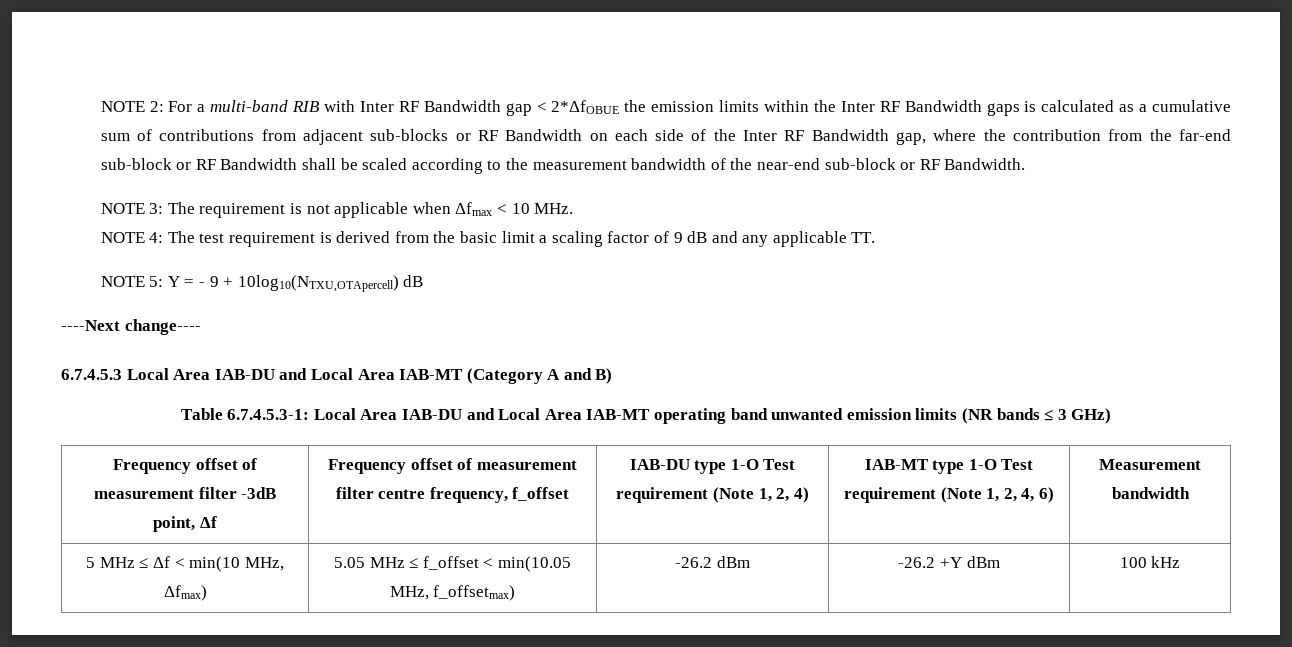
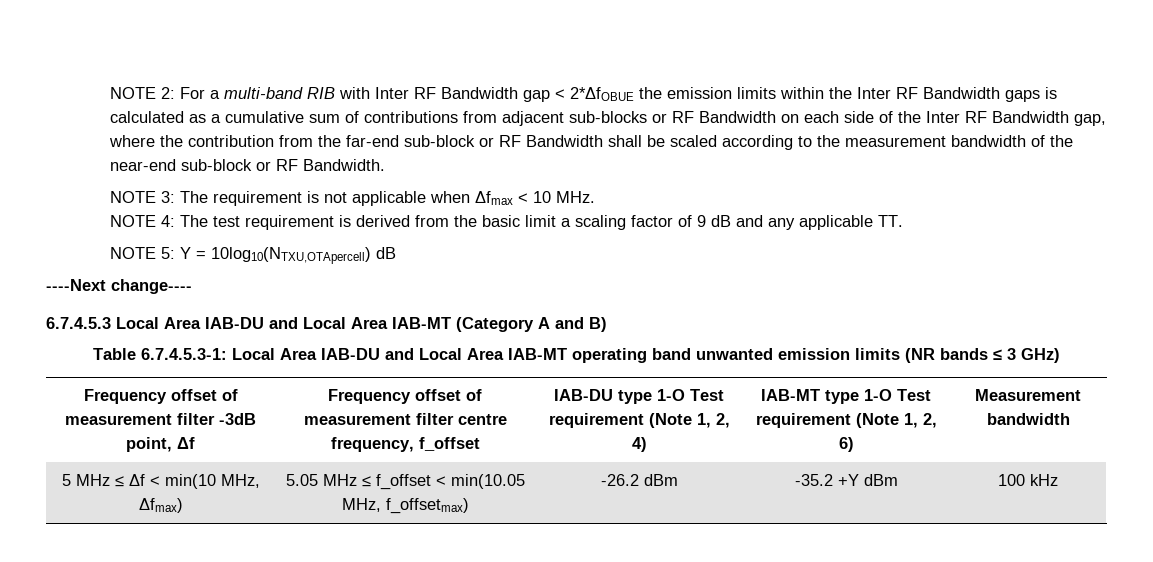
- NOTE 5: Y = - 9 + 10log10(NTXU,OTApercell) dB
+ NOTE 5: Y = 10log10(NTXU,OTApercell) dB
- Frequency offset of measurement filter -3dB point, Δf | Frequency offset of measurement filter centre frequency, f_offset | IAB-DU type 1-O Test requirement (Note 1, 2, 4) | IAB-MT type 1-O Test requirement (Note 1, 2, 4, 6) | Measurement bandwidth
+ Frequency offset of measurement filter -3dB point, Δf | Frequency offset of measurement filter centre frequency, f_offset | IAB-DU type 1-O Test requirement (Note 1, 2, 4) | IAB-MT type 1-O Test requirement (Note 1, 2, 6) | Measurement bandwidth
- 5 MHz ≤ Δf < min(10 MHz, Δfmax) | 5.05 MHz ≤ f_offset < min(10.05 MHz, f_offsetmax) | -26.2 dBm | -26.2 +Y dBm | 100 kHz
+ 5 MHz ≤ Δf < min(10 MHz, Δfmax) | 5.05 MHz ≤ f_offset < min(10.05 MHz, f_offsetmax) | -26.2 dBm | -35.2 +Y dBm | 100 kHz

